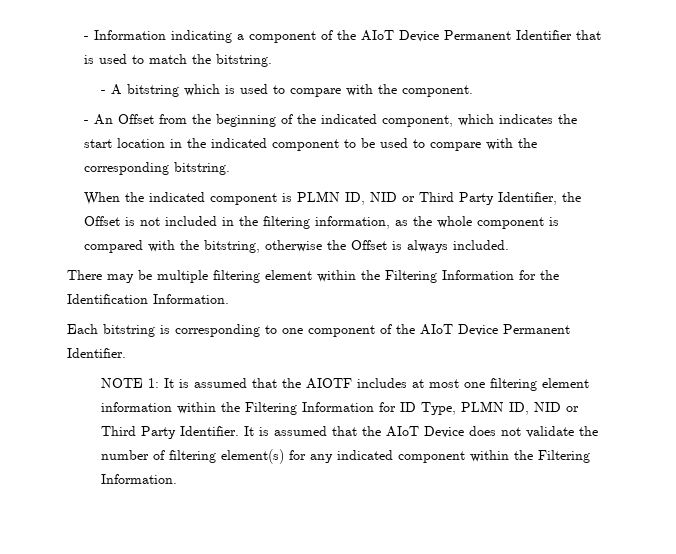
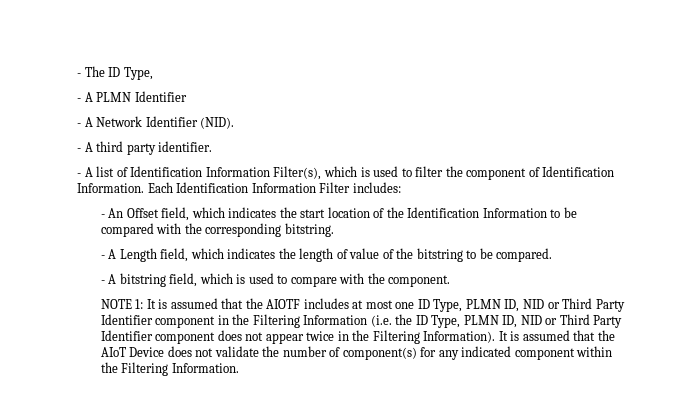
- - Information indicating a component of the AIoT Device Permanent Identifier that is used to match the bitstring.
- - A bitstring which is used to compare with the component.
+ - The ID Type,
+ - A PLMN Identifier
+ - A Network Identifier (NID).
+ - A third party identifier.
+ - A list of Identification Information Filter(s), which is used to filter the component of Identification Information. Each Identification Information Filter includes:
+ - An Offset field, which indicates the start location of the Identification Information to be compared with the corresponding bitstring.
+ - A Length field, which indicates the length of value of the bitstring to be compared.
+ - A bitstring field, which is used to compare with the component.
- - An Offset from the beginning of the indicated component, which indicates the start location in the indicated component to be used to compare with the corresponding bitstring.
- When the indicated component is PLMN ID, NID or Third Party Identifier, the Offset is not included in the filtering information, as the whole component is compared with the bitstring, otherwise the Offset is always included.
- There may be multiple filtering element within the Filtering Information for the Identification Information.
- Each bitstring is corresponding to one component of the AIoT Device Permanent Identifier.
- NOTE 1: It is assumed that the AIOTF includes at most one filtering element information within the Filtering Information for ID Type, PLMN ID, NID or Third Party Identifier.
+ NOTE 1: It is assumed that the AIOTF includes at most one ID Type, PLMN ID, NID or Third Party Identifier component in the Filtering Information (i.e. the ID Type, PLMN ID, NID or Third Party Identifier component does not appear twice in the Filtering Information).
- It is assumed that the AIoT Device does not validate the number of filtering element(s) for any indicated component within the Filtering Information.
+ It is assumed that the AIoT Device does not validate the number of component(s) for any indicated component within the Filtering Information.

